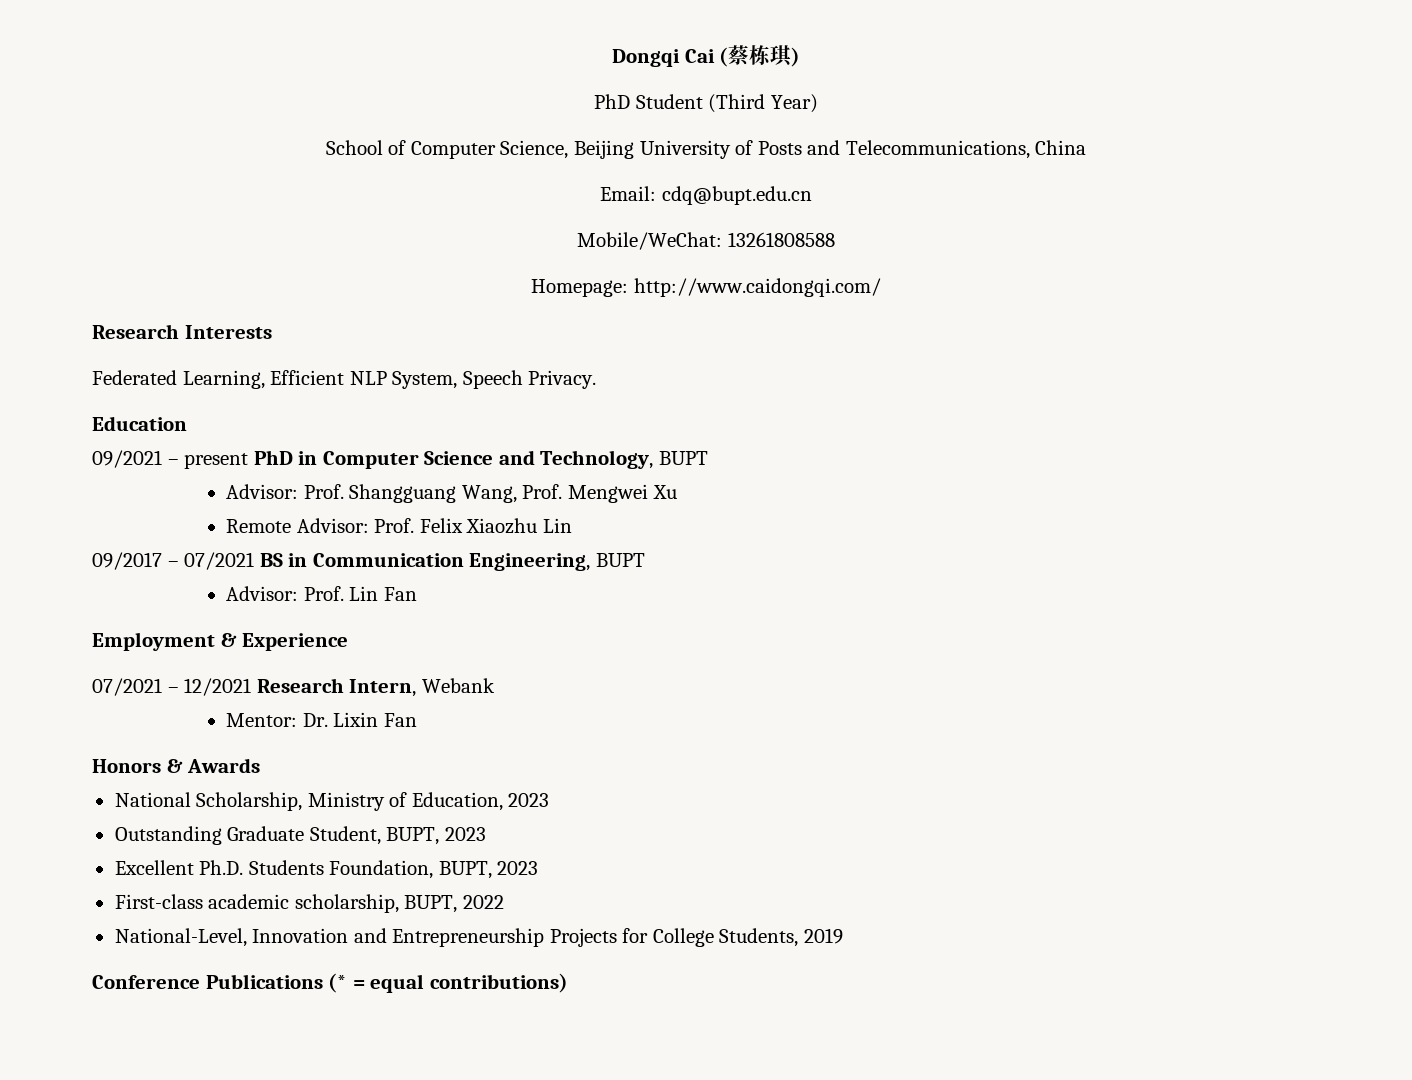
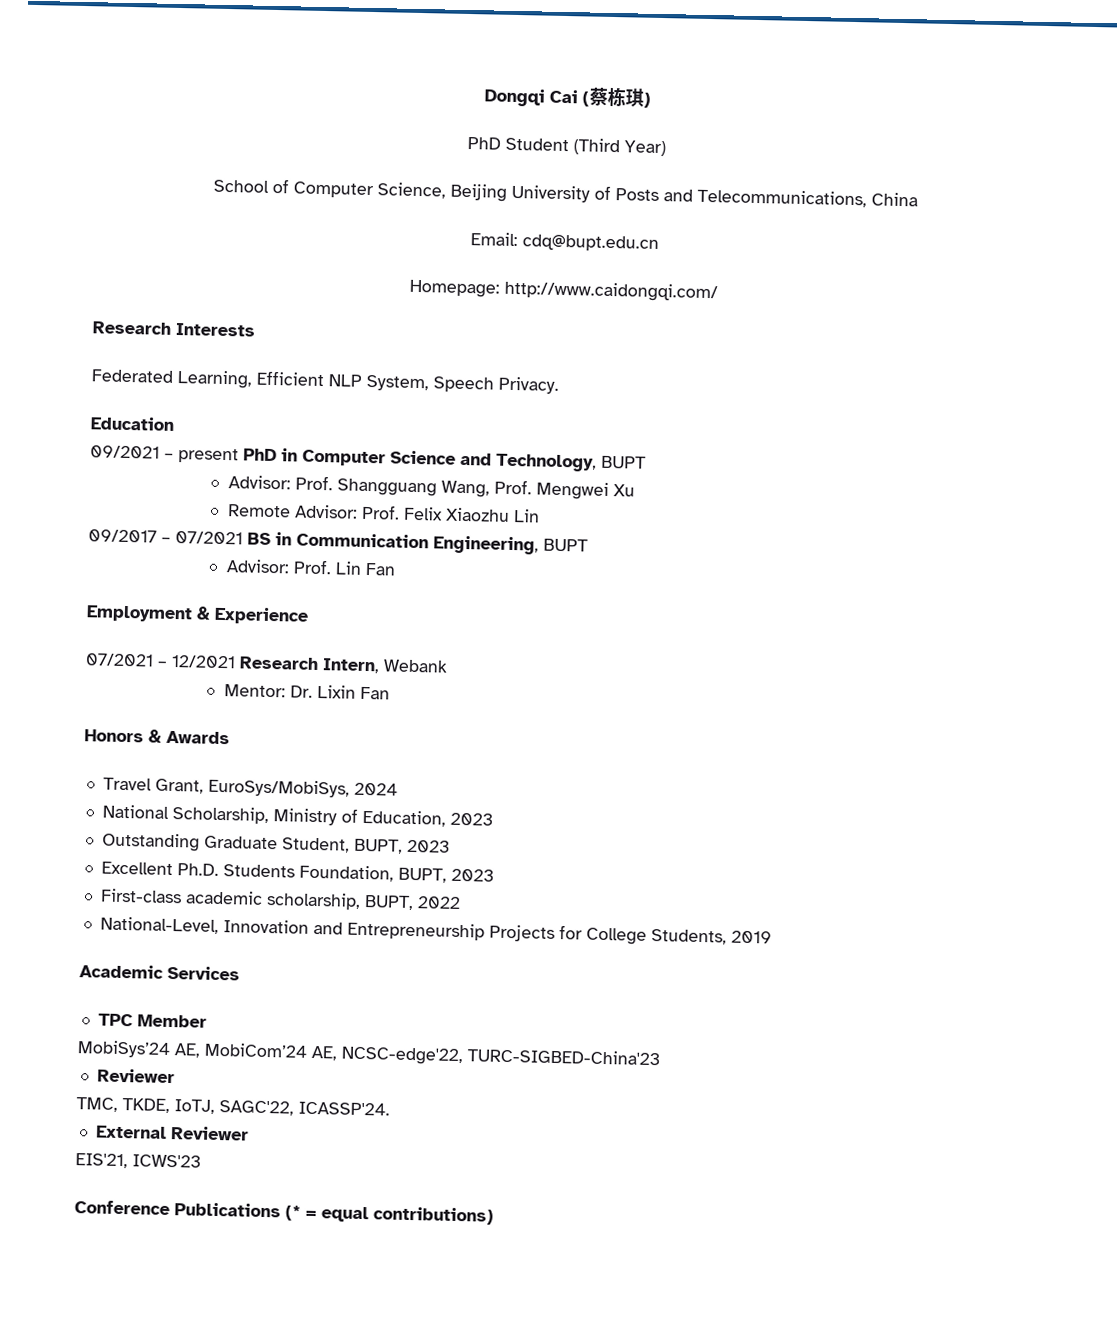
- Mobile/WeChat: 13261808588
+ Travel Grant, EuroSys/MobiSys, 2024
+ Academic Services
+ TPC Member
+ MobiSys’24 AE, MobiCom’24 AE, NCSC-edge'22, TURC-SIGBED-China'23
+ Reviewer
+ TMC, TKDE, IoTJ, SAGC'22, ICASSP'24.
+ External Reviewer
+ EIS'21, ICWS'23

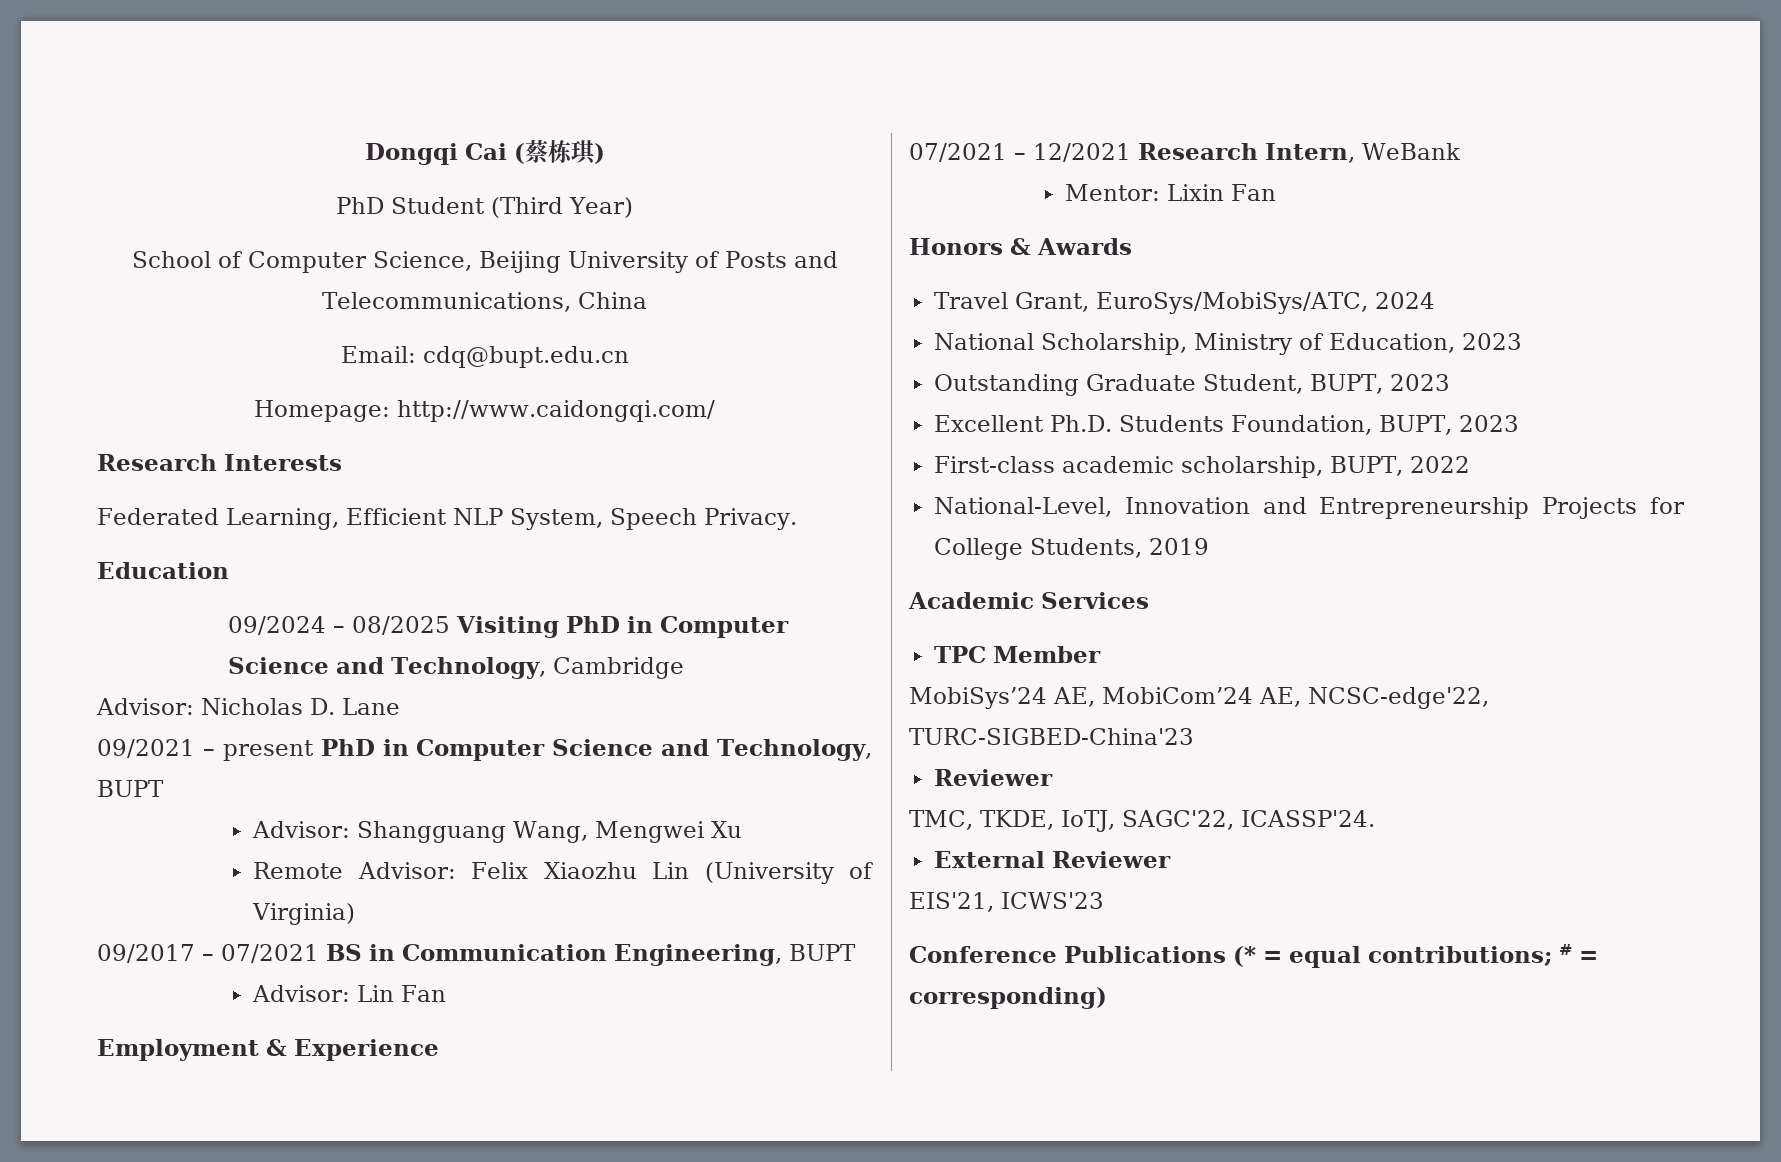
+ 09/2024 – 08/2025 Visiting PhD in Computer Science and Technology, Cambridge
+ Advisor: Nicholas D. Lane
- Advisor: Prof. Shangguang Wang, Prof. Mengwei Xu
+ Advisor: Shangguang Wang, Mengwei Xu
- Remote Advisor: Prof. Felix Xiaozhu Lin
+ Remote Advisor: Felix Xiaozhu Lin (University of Virginia)
- Advisor: Prof. Lin Fan
+ Advisor: Lin Fan
- 07/2021 – 12/2021 Research Intern, Webank
+ 07/2021 – 12/2021 Research Intern, WeBank
- Mentor: Dr. Lixin Fan
+ Mentor: Lixin Fan
- Travel Grant, EuroSys/MobiSys, 2024
+ Travel Grant, EuroSys/MobiSys/ATC, 2024
- Conference Publications (* = equal contributions)
+ Conference Publications (* = equal contributions; # = corresponding)

